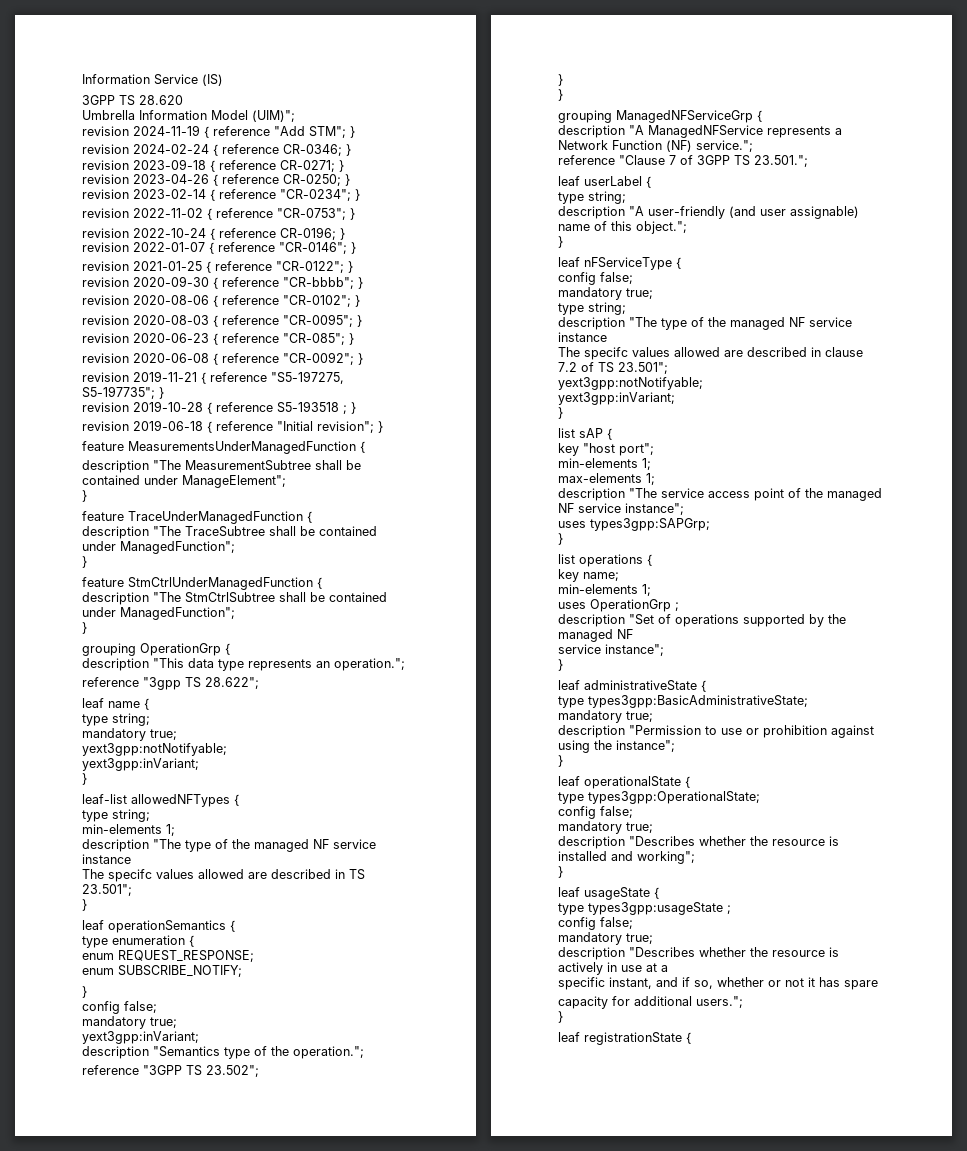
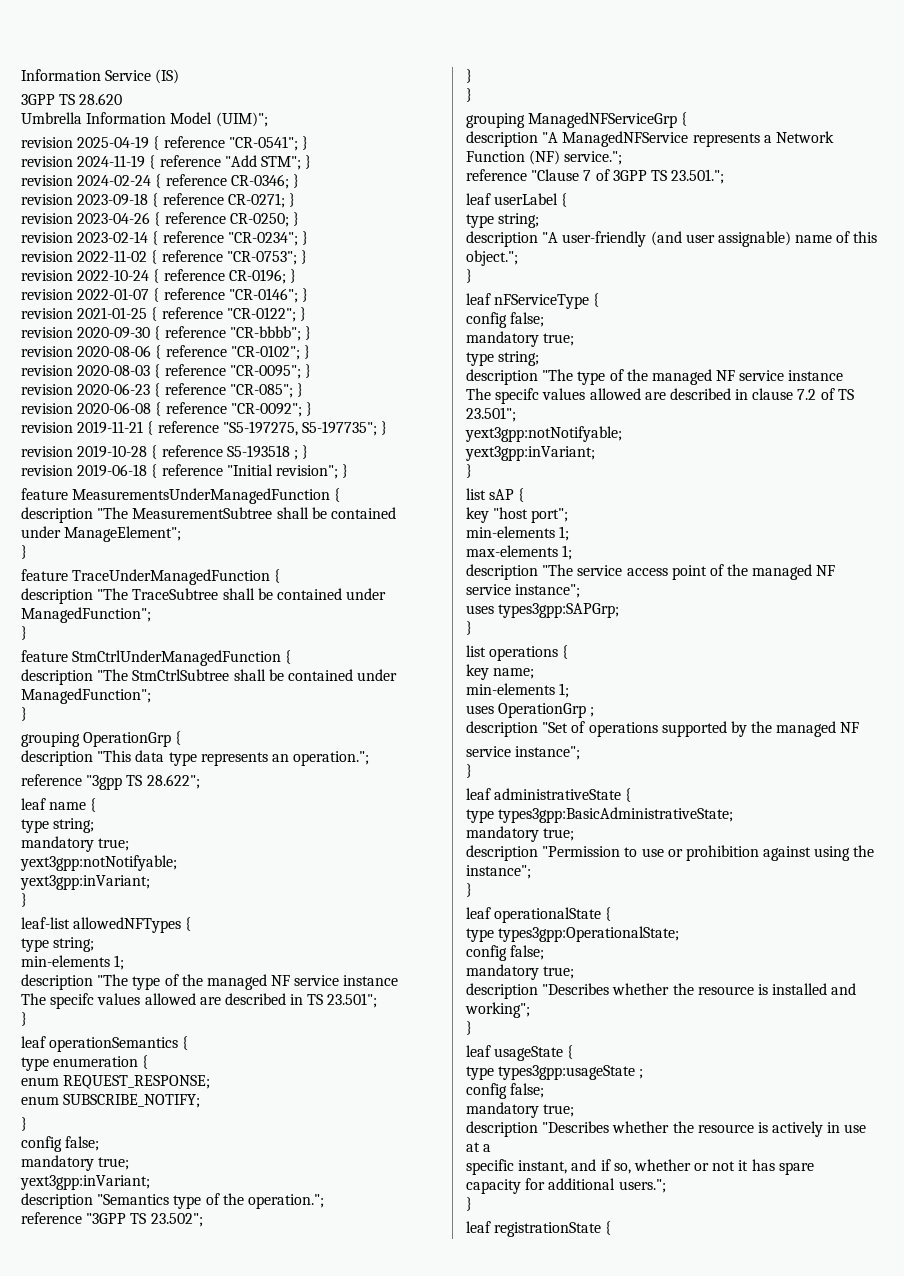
+ revision 2025-04-19 { reference "CR-0541"; }

